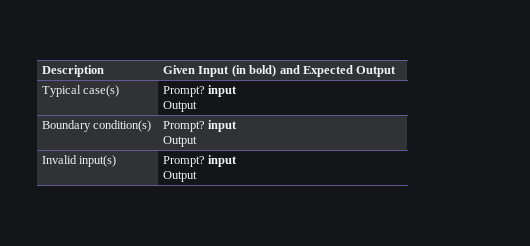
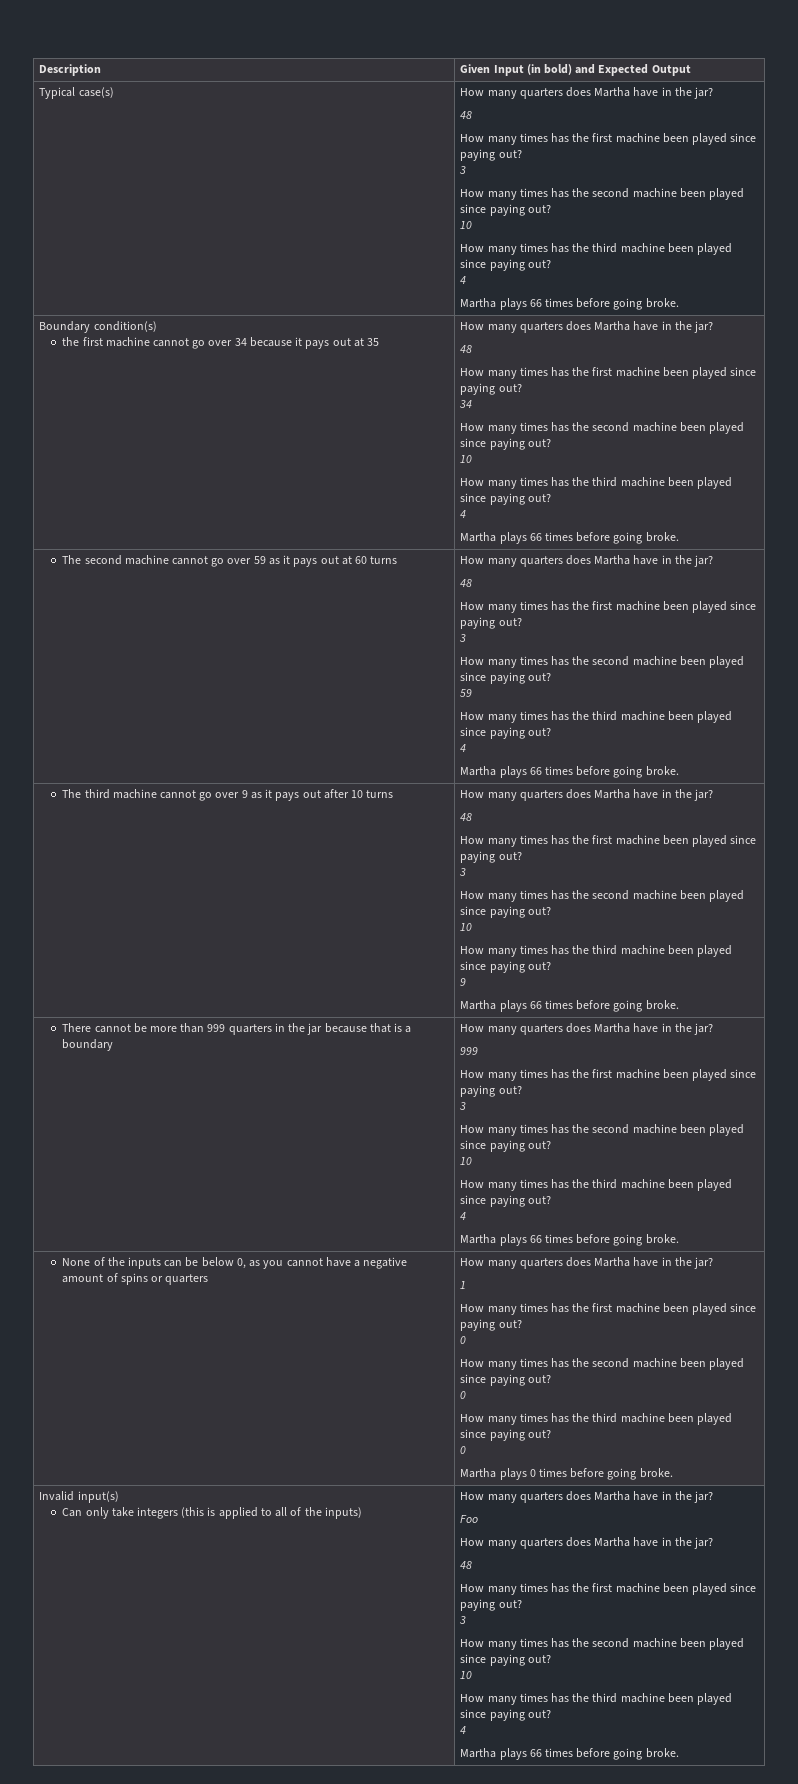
- Typical case(s) | Prompt? input
- Output
- Boundary condition(s) | Prompt? input
- Output
- Invalid input(s) | Prompt? input
- Output
+ Typical case(s) | How many quarters does Martha have in the jar?
+ 48
+ How many times has the first machine been played since paying out?
+ 3
+ How many times has the second machine been played since paying out?
+ 10
+ How many times has the third machine been played since paying out?
+ 4
+ Martha plays 66 times before going broke.
+ Boundary condition(s)
+ the first machine cannot go over 34 because it pays out at 35 | How many quarters does Martha have in the jar?
+ 48
+ How many times has the first machine been played since paying out?
+ 34
+ How many times has the second machine been played since paying out?
+ 10
+ How many times has the third machine been played since paying out?
+ 4
+ Martha plays 66 times before going broke.
+ The second machine cannot go over 59 as it pays out at 60 turns | How many quarters does Martha have in the jar?
+ 48
+ How many times has the first machine been played since paying out?
+ 3
+ How many times has the second machine been played since paying out?
+ 59
+ How many times has the third machine been played since paying out?
+ 4
+ Martha plays 66 times before going broke.
+ The third machine cannot go over 9 as it pays out after 10 turns | How many quarters does Martha have in the jar?
+ 48
+ How many times has the first machine been played since paying out?
+ 3
+ How many times has the second machine been played since paying out?
+ 10
+ How many times has the third machine been played since paying out?
+ 9
+ Martha plays 66 times before going broke.
+ There cannot be more than 999 quarters in the jar because that is a boundary | How many quarters does Martha have in the jar?
+ 999
+ How many times has the first machine been played since paying out?
+ 3
+ How many times has the second machine been played since paying out?
+ 10
+ How many times has the third machine been played since paying out?
+ 4
+ Martha plays 66 times before going broke.
+ None of the inputs can be below 0, as you cannot have a negative amount of spins or quarters | How many quarters does Martha have in the jar?
+ 1
+ How many times has the first machine been played since paying out?
+ 0
+ How many times has the second machine been played since paying out?
+ 0
+ How many times has the third machine been played since paying out?
+ 0
+ Martha plays 0 times before going broke.
+ Invalid input(s)
+ Can only take integers (this is applied to all of the inputs) | How many quarters does Martha have in the jar?
+ Foo
+ How many quarters does Martha have in the jar?
+ 48
+ How many times has the first machine been played since paying out?
+ 3
+ How many times has the second machine been played since paying out?
+ 10
+ How many times has the third machine been played since paying out?
+ 4
+ Martha plays 66 times before going broke.

